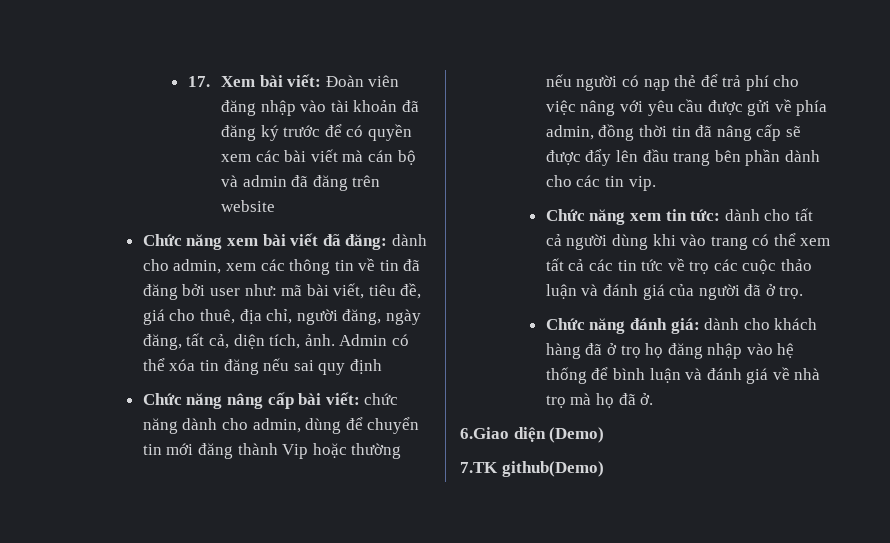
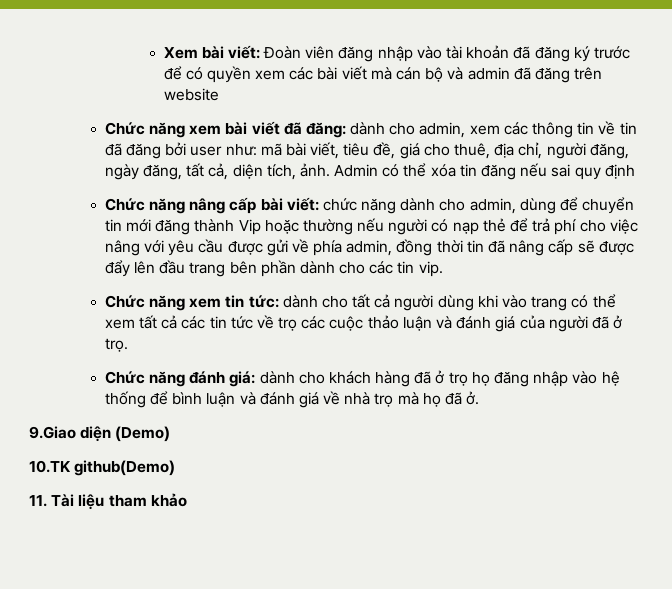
- 17. Xem bài viết: Đoàn viên đăng nhập vào tài khoản đã đăng ký trước để có quyền xem các bài viết mà cán bộ và admin đã đăng trên website
+ Xem bài viết: Đoàn viên đăng nhập vào tài khoản đã đăng ký trước để có quyền xem các bài viết mà cán bộ và admin đã đăng trên website
- 6.Giao diện (Demo)
+ 9.Giao diện (Demo)
- 7.TK github(Demo)
+ 10.TK github(Demo)
+ 11. Tài liệu tham khảo

